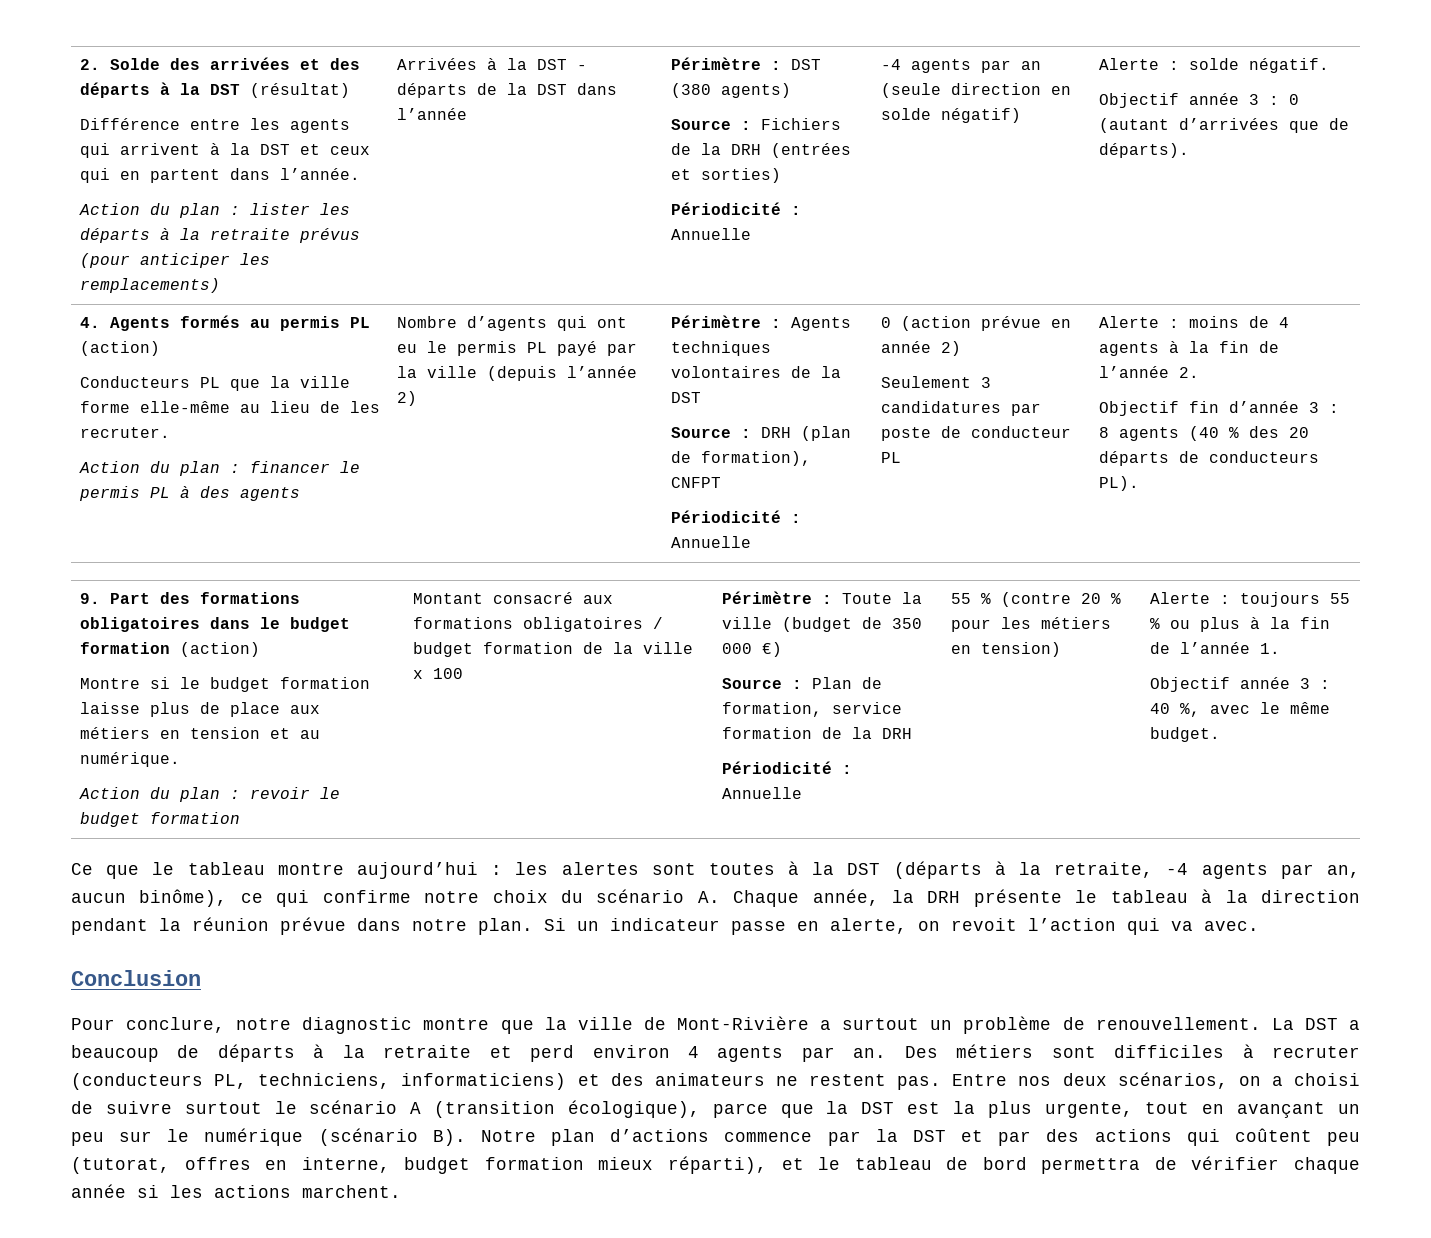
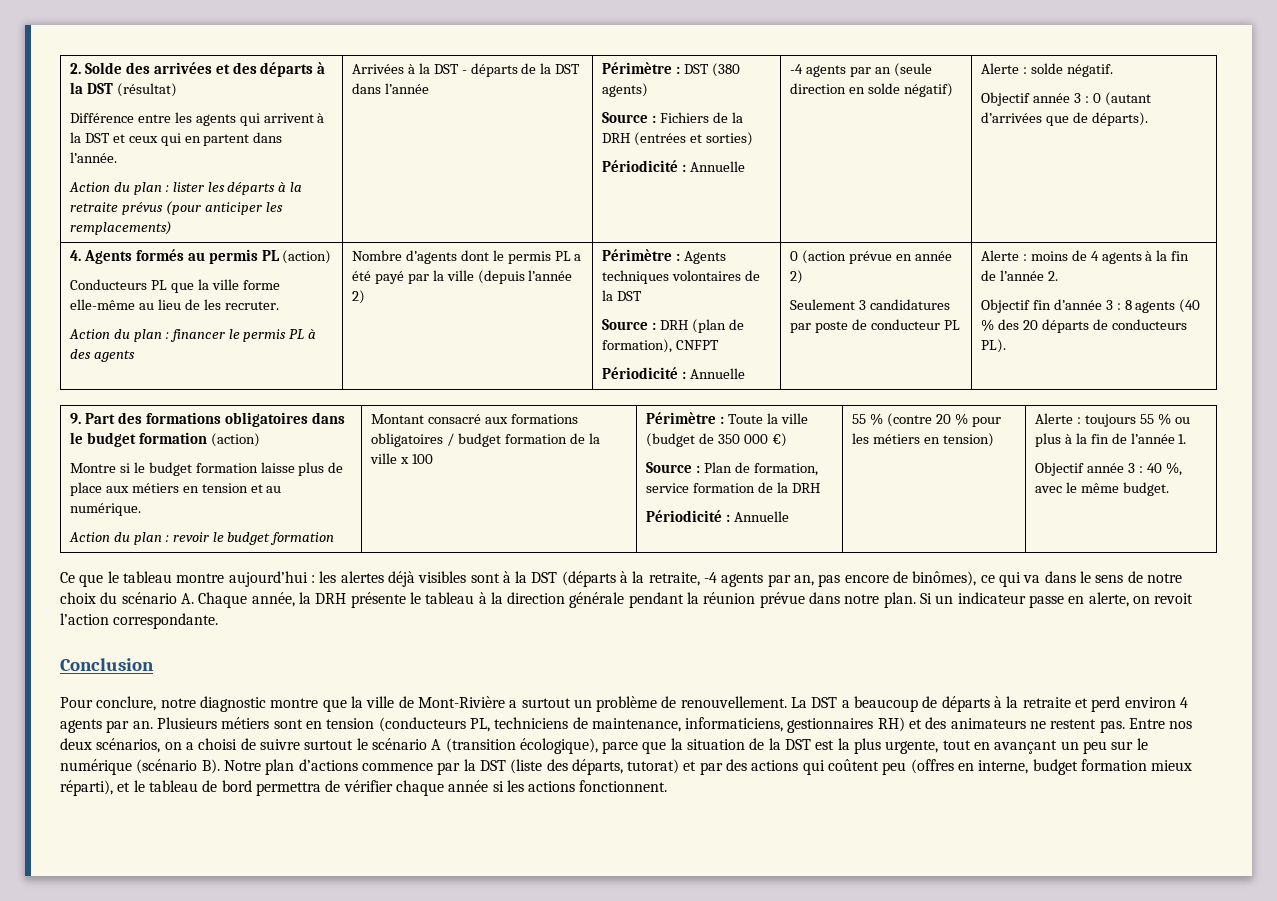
- Nombre d’agents qui ont eu le permis PL payé par la ville (depuis l’année 2)
+ Nombre d’agents dont le permis PL a été payé par la ville (depuis l’année 2)
- Ce que le tableau montre aujourd’hui : les alertes sont toutes à la DST (départs à la retraite, -4 agents par an, aucun binôme), ce qui confirme notre choix du scénario A. Chaque année, la DRH présente le tableau à la direction pendant la réunion prévue dans notre plan.
+ Ce que le tableau montre aujourd’hui : les alertes déjà visibles sont à la DST (départs à la retraite, -4 agents par an, pas encore de binômes), ce qui va dans le sens de notre choix du scénario A. Chaque année, la DRH présente le tableau à la direction générale pendant la réunion prévue dans notre plan.
- Si un indicateur passe en alerte, on revoit l’action qui va avec.
+ Si un indicateur passe en alerte, on revoit l’action correspondante.
- Des métiers sont difficiles à recruter (conducteurs PL, techniciens, informaticiens) et des animateurs ne restent pas.
+ Plusieurs métiers sont en tension (conducteurs PL, techniciens de maintenance, informaticiens, gestionnaires RH) et des animateurs ne restent pas.
- Entre nos deux scénarios, on a choisi de suivre surtout le scénario A (transition écologique), parce que la DST est la plus urgente, tout en avançant un peu sur le numérique (scénario B). Notre plan d’actions commence par la DST et par des actions qui coûtent peu (tutorat, offres en interne, budget formation mieux réparti), et le tableau de bord permettra de vérifier chaque année si les actions marchent.
+ Entre nos deux scénarios, on a choisi de suivre surtout le scénario A (transition écologique), parce que la situation de la DST est la plus urgente, tout en avançant un peu sur le numérique (scénario B). Notre plan d’actions commence par la DST (liste des départs, tutorat) et par des actions qui coûtent peu (offres en interne, budget formation mieux réparti), et le tableau de bord permettra de vérifier chaque année si les actions fonctionnent.

